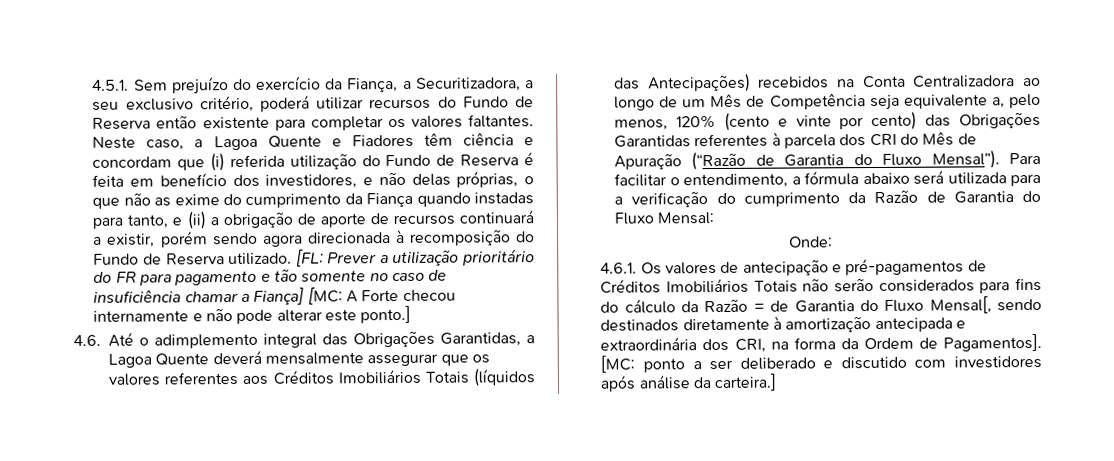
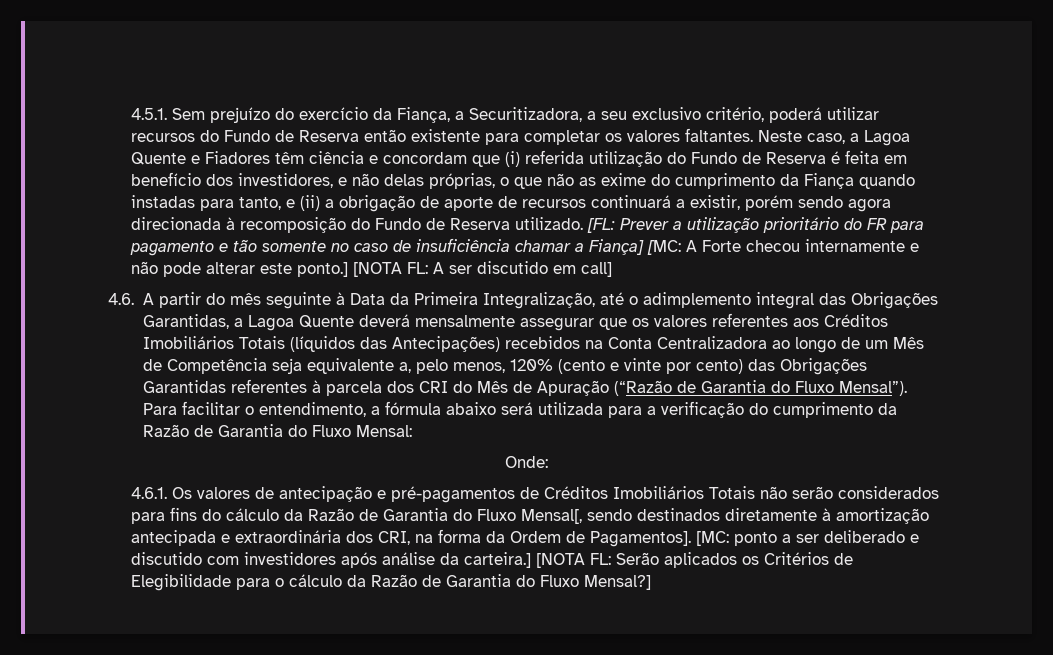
- A Forte checou internamente e não pode alterar este ponto.]
- 4.6. Até o adimplemento integral das Obrigações Garantidas, a Lagoa Quente deverá mensalmente assegurar que os valores referentes aos Créditos Imobiliários Totais (líquidos das Antecipações) recebidos na Conta Centralizadora ao longo de um Mês de Competência seja equivalente a, pelo menos, 120% (cento e vinte por cento) das Obrigações Garantidas referentes à parcela dos CRI do Mês de Apuração (“Razão de Garantia do Fluxo Mensal”).
+ A Forte checou internamente e não pode alterar este ponto.] [NOTA FL: A ser discutido em call]
+ 4.6. A partir do mês seguinte à Data da Primeira Integralização, até o adimplemento integral das Obrigações Garantidas, a Lagoa Quente deverá mensalmente assegurar que os valores referentes aos Créditos Imobiliários Totais (líquidos das Antecipações) recebidos na Conta Centralizadora ao longo de um Mês de Competência seja equivalente a, pelo menos, 120% (cento e vinte por cento) das Obrigações Garantidas referentes à parcela dos CRI do Mês de Apuração (“Razão de Garantia do Fluxo Mensal”).
- 4.6.1. Os valores de antecipação e pré-pagamentos de Créditos Imobiliários Totais não serão considerados para fins do cálculo da Razão = de Garantia do Fluxo Mensal[, sendo destinados diretamente à amortização antecipada e extraordinária dos CRI, na forma da Ordem de Pagamentos].
+ 4.6.1. Os valores de antecipação e pré-pagamentos de Créditos Imobiliários Totais não serão considerados para fins do cálculo da Razão de Garantia do Fluxo Mensal[, sendo destinados diretamente à amortização antecipada e extraordinária dos CRI, na forma da Ordem de Pagamentos].
+ [NOTA FL: Serão aplicados os Critérios de Elegibilidade para o cálculo da Razão de Garantia do Fluxo Mensal?]

